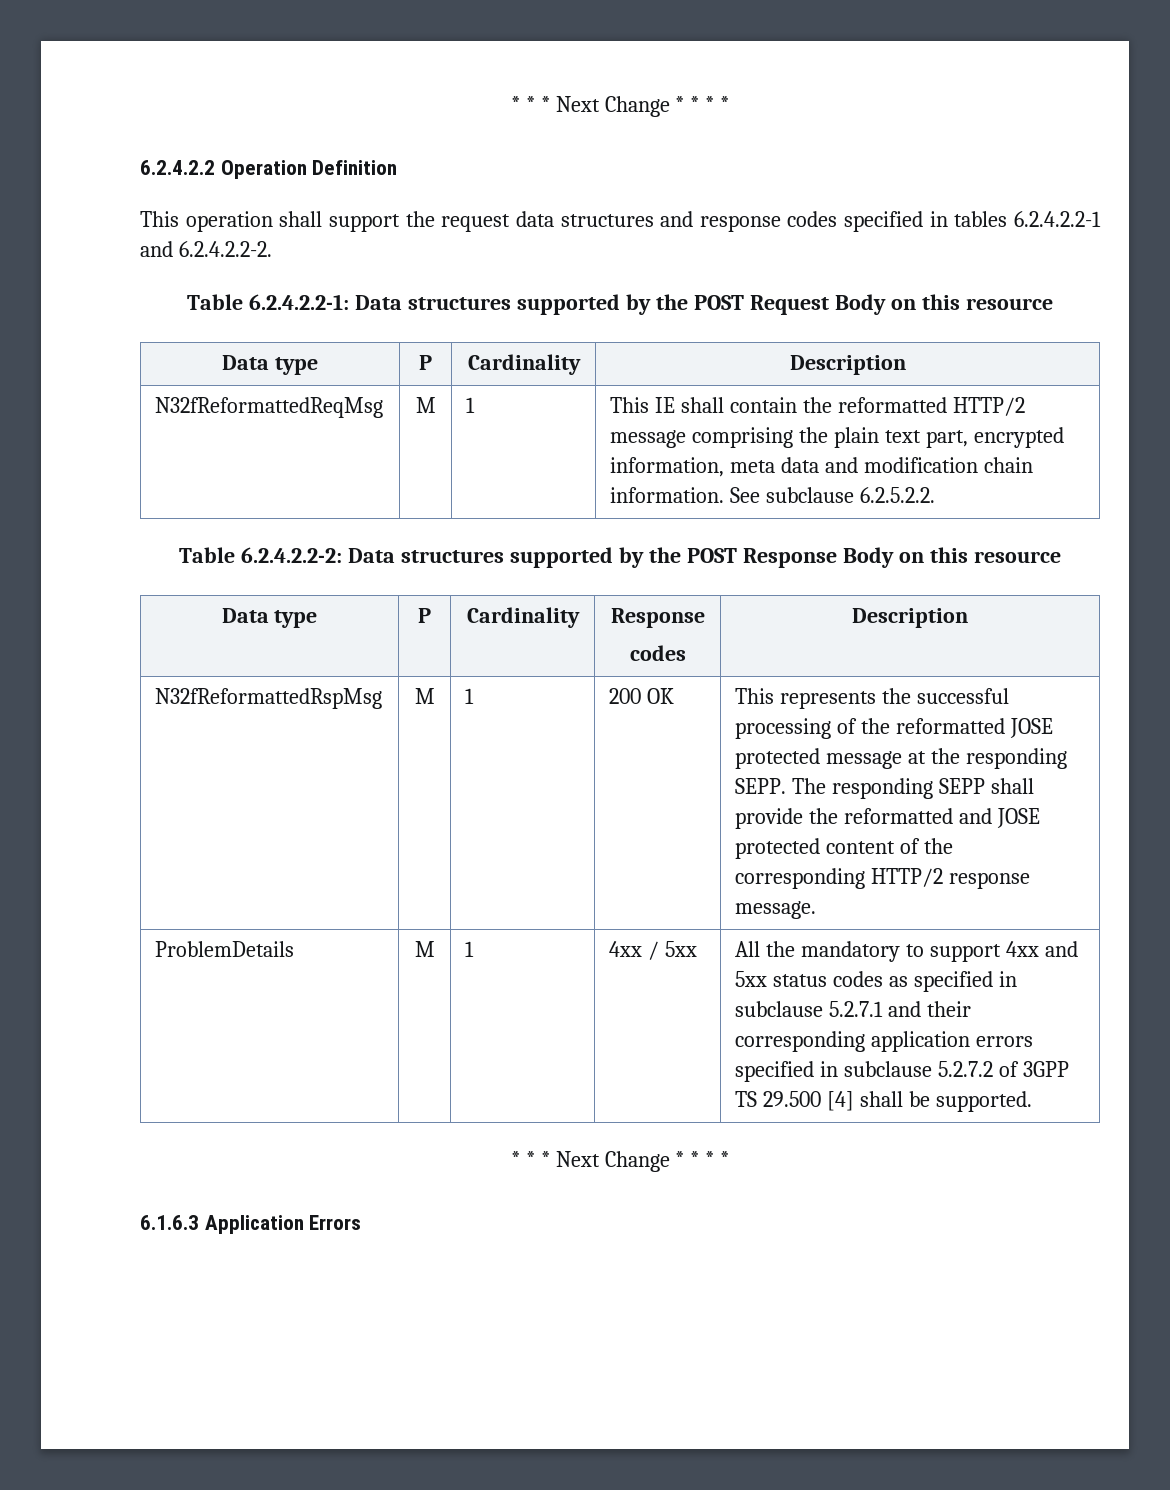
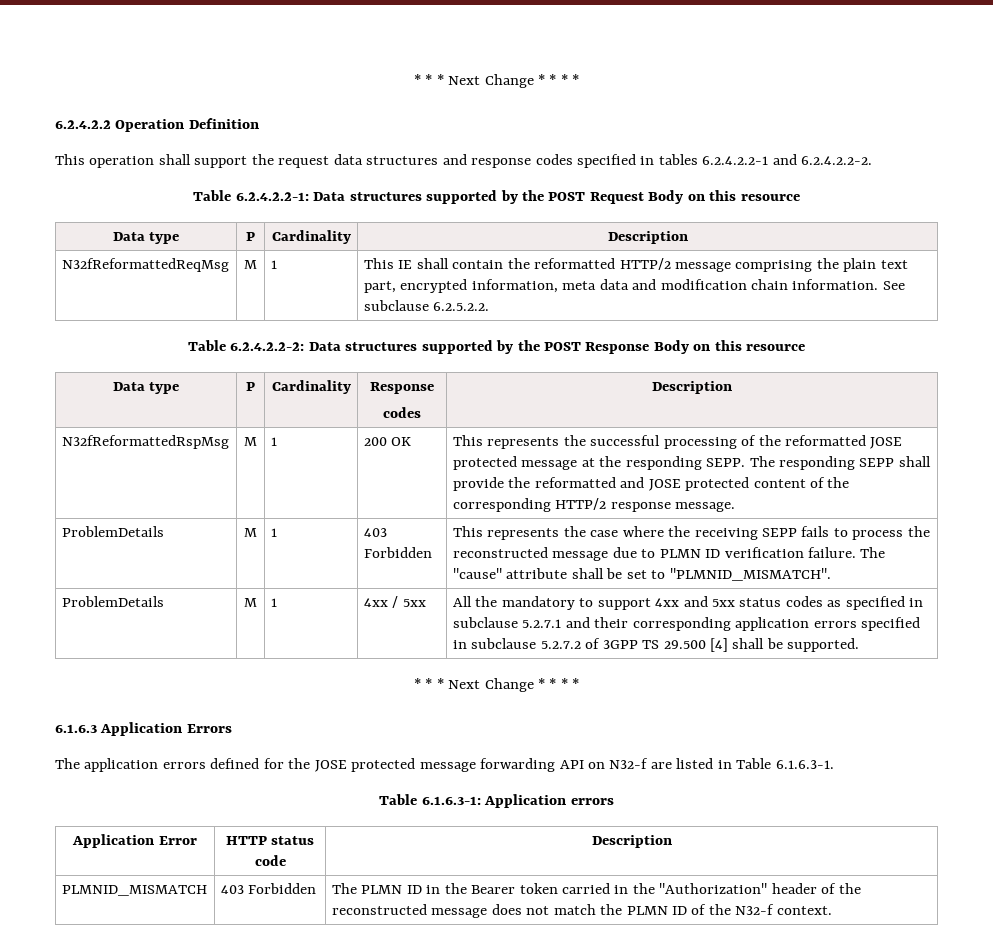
+ ProblemDetails | M | 1 | 403 Forbidden | This represents the case where the receiving SEPP fails to process the reconstructed message due to PLMN ID verification failure. The "cause" attribute shall be set to "PLMNID_MISMATCH".
+ The application errors defined for the JOSE protected message forwarding API on N32-f are listed in Table 6.1.6.3-1.
+ Table 6.1.6.3-1: Application errors
+ Application Error | HTTP status code | Description
+ PLMNID_MISMATCH | 403 Forbidden | The PLMN ID in the Bearer token carried in the "Authorization" header of the reconstructed message does not match the PLMN ID of the N32-f context.

